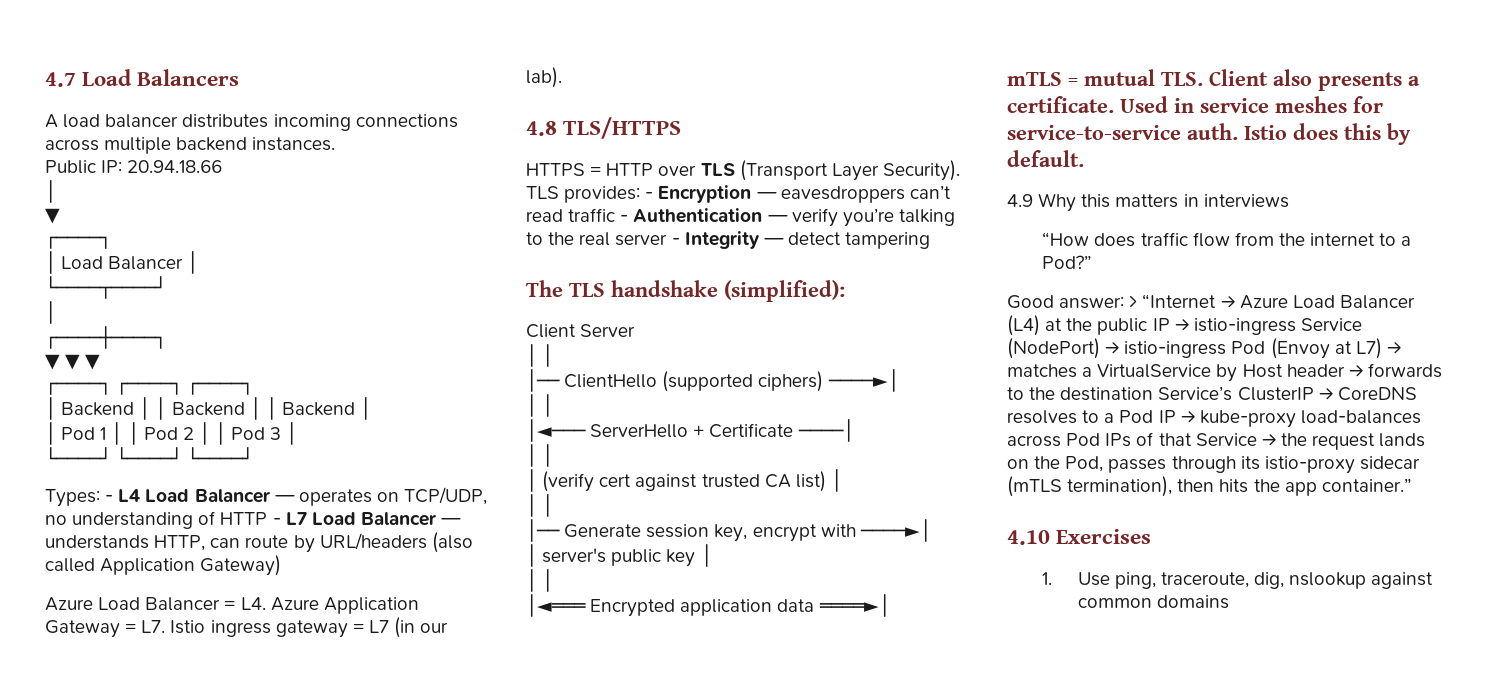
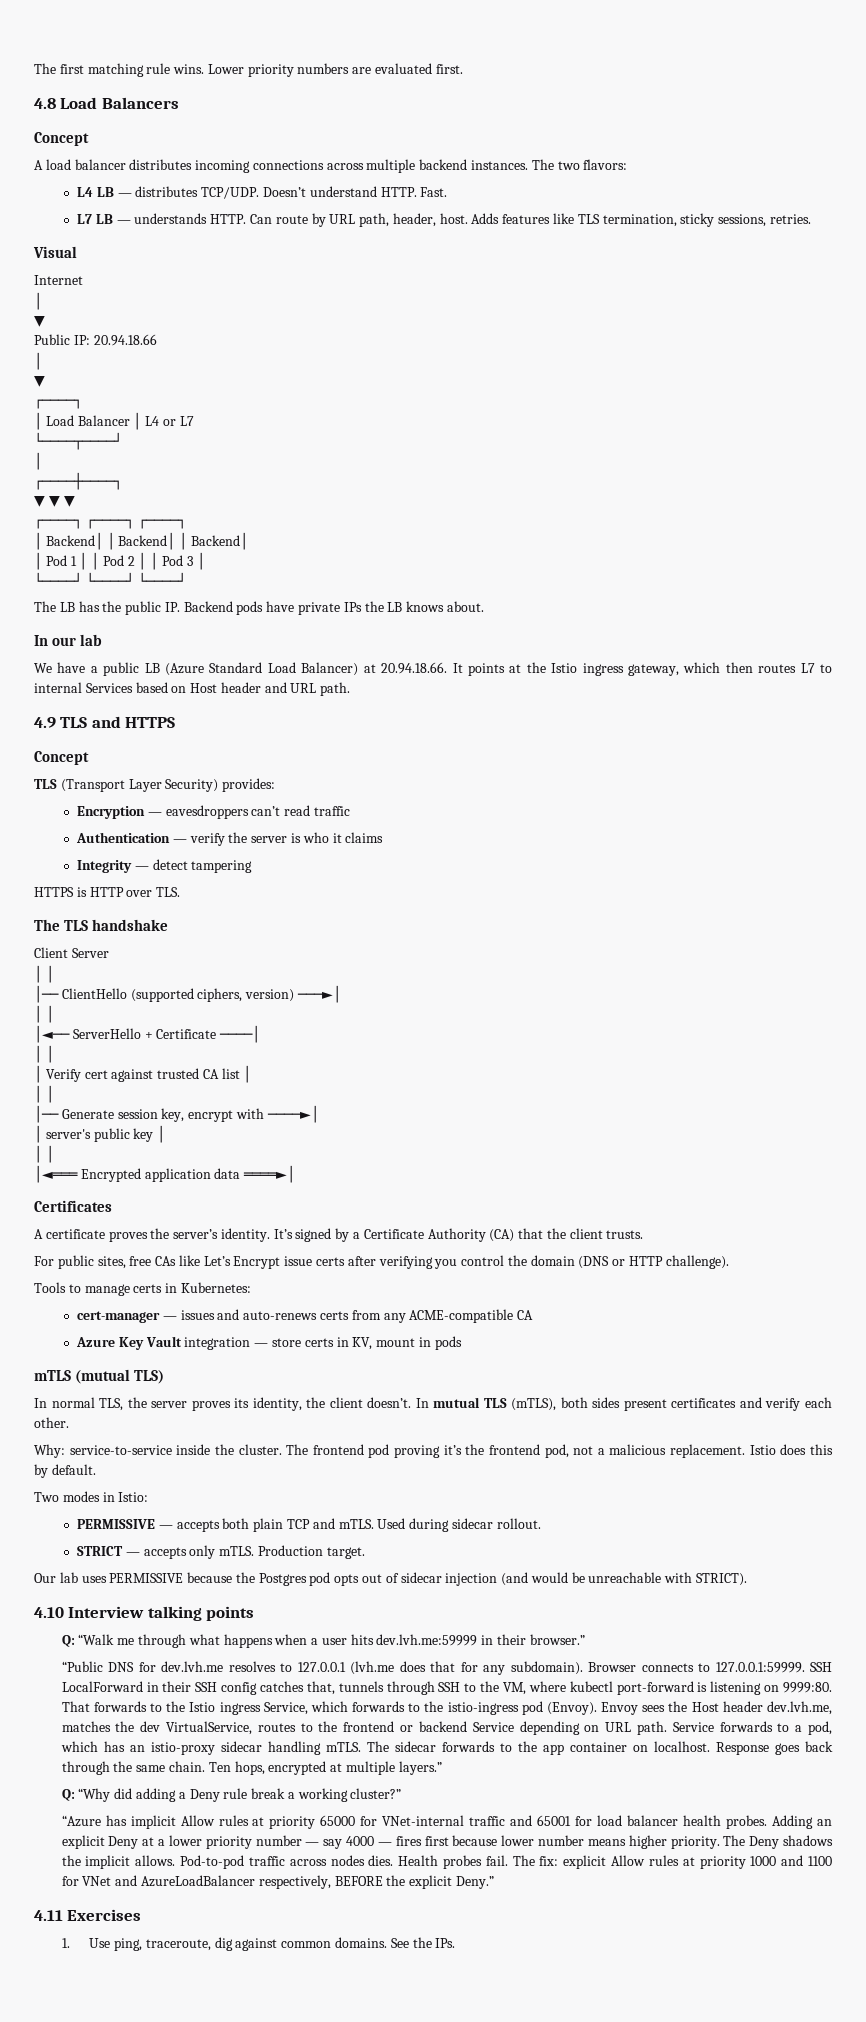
- 4.7 Load Balancers
+ The first matching rule wins. Lower priority numbers are evaluated first.
+ 4.8 Load Balancers
+ Concept
+ The two flavors:
+ L4 LB — distributes TCP/UDP. Doesn’t understand HTTP. Fast.
+ L7 LB — understands HTTP. Can route by URL path, header, host. Adds features like TLS termination, sticky sessions, retries.
+ Visual
+ Internet
+ │
+ ▼
- │ Load Balancer │
+ │ Load Balancer │ L4 or L7
- │ Backend │ │ Backend │ │ Backend │
+ │ Backend│ │ Backend│ │ Backend│
- Types: - L4 Load Balancer — operates on TCP/UDP, no understanding of HTTP - L7 Load Balancer — understands HTTP, can route by URL/headers (also called Application Gateway)
- Azure Load Balancer = L4. Azure Application Gateway = L7. Istio ingress gateway = L7 (in our lab).
- 4.8 TLS/HTTPS
- HTTPS = HTTP over TLS (Transport Layer Security). TLS provides: - Encryption — eavesdroppers can’t read traffic - Authentication — verify you’re talking to the real server - Integrity — detect tampering
+ The LB has the public IP. Backend pods have private IPs the LB knows about.
+ In our lab
+ We have a public LB (Azure Standard Load Balancer) at 20.94.18.66. It points at the Istio ingress gateway, which then routes L7 to internal Services based on Host header and URL path.
+ 4.9 TLS and HTTPS
+ Concept
+ TLS (Transport Layer Security) provides:
+ Encryption — eavesdroppers can’t read traffic
+ Authentication — verify the server is who it claims
+ Integrity — detect tampering
+ HTTPS is HTTP over TLS.
- The TLS handshake (simplified):
+ The TLS handshake
- │── ClientHello (supported ciphers) ────►│
+ │── ClientHello (supported ciphers, version) ───►│
  │ │
- │◄─── ServerHello + Certificate ────│
+ │◄── ServerHello + Certificate ────│
- │ (verify cert against trusted CA list) │
+ │ Verify cert against trusted CA list │
- mTLS = mutual TLS. Client also presents a certificate. Used in service meshes for service-to-service auth.
+ Certificates
+ A certificate proves the server’s identity. It’s signed by a Certificate Authority (CA) that the client trusts.
+ For public sites, free CAs like Let’s Encrypt issue certs after verifying you control the domain (DNS or HTTP challenge).
+ Tools to manage certs in Kubernetes:
+ cert-manager — issues and auto-renews certs from any ACME-compatible CA
+ Azure Key Vault integration — store certs in KV, mount in pods
+ mTLS (mutual TLS)
+ In normal TLS, the server proves its identity, the client doesn’t. In mutual TLS (mTLS), both sides present certificates and verify each other.
+ Why: service-to-service inside the cluster. The frontend pod proving it’s the frontend pod, not a malicious replacement.
- 4.9 Why this matters in interviews
- “How does traffic flow from the internet to a Pod?”
- Good answer: > “Internet → Azure Load Balancer (L4) at the public IP → istio-ingress Service (NodePort) → istio-ingress Pod (Envoy at L7) → matches a VirtualService by Host header → forwards to the destination Service’s ClusterIP → CoreDNS resolves to a Pod IP → kube-proxy load-balances across Pod IPs of that Service → the request lands on the Pod, passes through its istio-proxy sidecar (mTLS termination), then hits the app container.”
- 4.10 Exercises
+ Two modes in Istio:
+ PERMISSIVE — accepts both plain TCP and mTLS. Used during sidecar rollout.
+ STRICT — accepts only mTLS. Production target.
+ Our lab uses PERMISSIVE because the Postgres pod opts out of sidecar injection (and would be unreachable with STRICT).
+ 4.10 Interview talking points
+ Q: “Walk me through what happens when a user hits dev.lvh.me:59999 in their browser.”
+ “Public DNS for dev.lvh.me resolves to 127.0.0.1 (lvh.me does that for any subdomain). Browser connects to 127.0.0.1:59999. SSH LocalForward in their SSH config catches that, tunnels through SSH to the VM, where kubectl port-forward is listening on 9999:80. That forwards to the Istio ingress Service, which forwards to the istio-ingress pod (Envoy). Envoy sees the Host header dev.lvh.me, matches the dev VirtualService, routes to the frontend or backend Service depending on URL path. Service forwards to a pod, which has an istio-proxy sidecar handling mTLS. The sidecar forwards to the app container on localhost. Response goes back through the same chain. Ten hops, encrypted at multiple layers.”
+ Q: “Why did adding a Deny rule break a working cluster?”
+ “Azure has implicit Allow rules at priority 65000 for VNet-internal traffic and 65001 for load balancer health probes. Adding an explicit Deny at a lower priority number — say 4000 — fires first because lower number means higher priority. The Deny shadows the implicit allows. Pod-to-pod traffic across nodes dies. Health probes fail. The fix: explicit Allow rules at priority 1000 and 1100 for VNet and AzureLoadBalancer respectively, BEFORE the explicit Deny.”
+ 4.11 Exercises
- 1. Use ping, traceroute, dig, nslookup against common domains
+ 1. Use ping, traceroute, dig against common domains. See the IPs.

